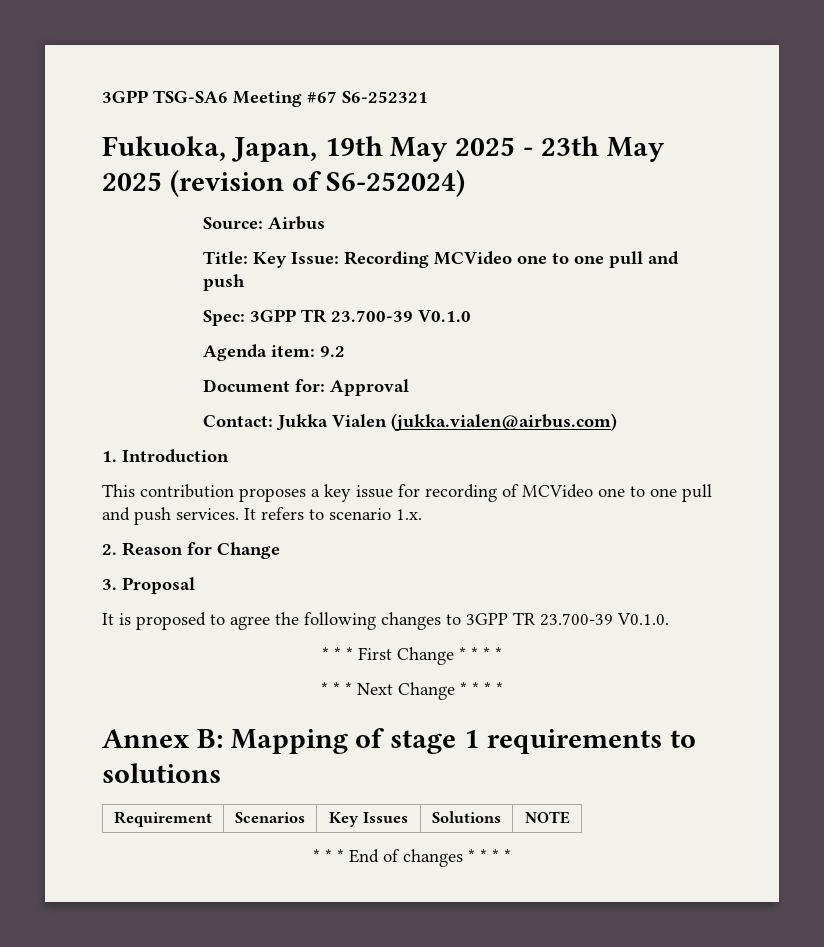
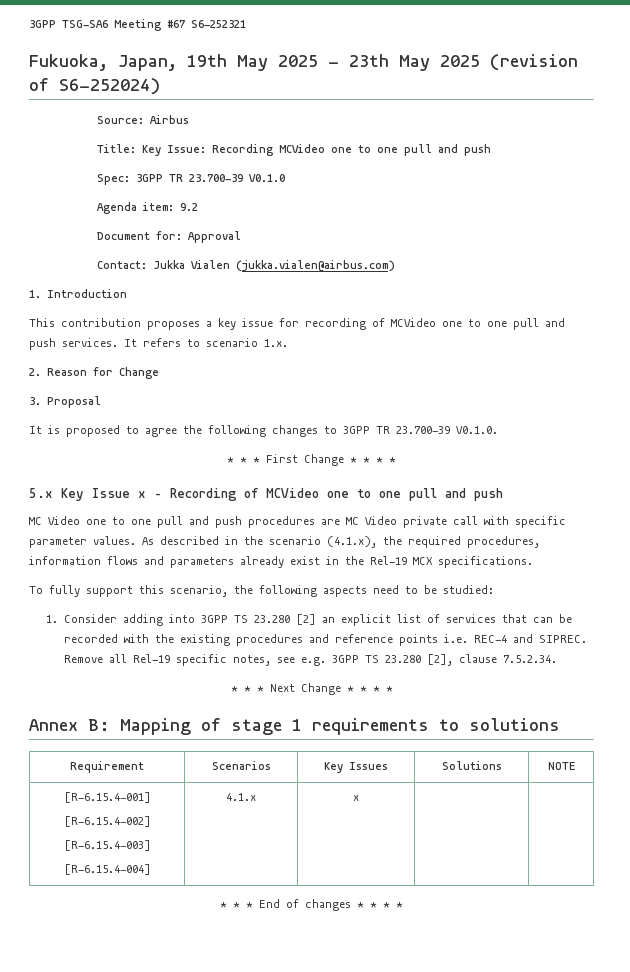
+ 5.x Key Issue x – Recording of MCVideo one to one pull and push
+ MC Video one to one pull and push procedures are MC Video private call with specific parameter values. As described in the scenario (4.1.x), the required procedures, information flows and parameters already exist in the Rel-19 MCX specifications.
+ To fully support this scenario, the following aspects need to be studied:
+ 1. Consider adding into 3GPP TS 23.280 [2] an explicit list of services that can be recorded with the existing procedures and reference points i.e. REC-4 and SIPREC. Remove all Rel-19 specific notes, see e.g. 3GPP TS 23.280 [2], clause 7.5.2.34.
+ [R-6.15.4-001]
+ [R-6.15.4-002]
+ [R-6.15.4-003]
+ [R-6.15.4-004] | 4.1.x | x | |

